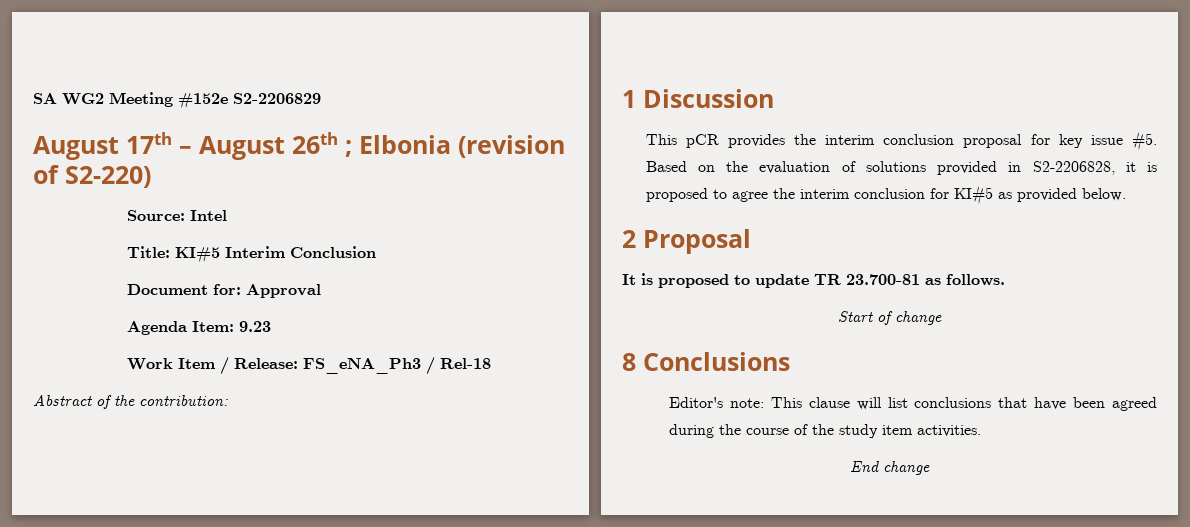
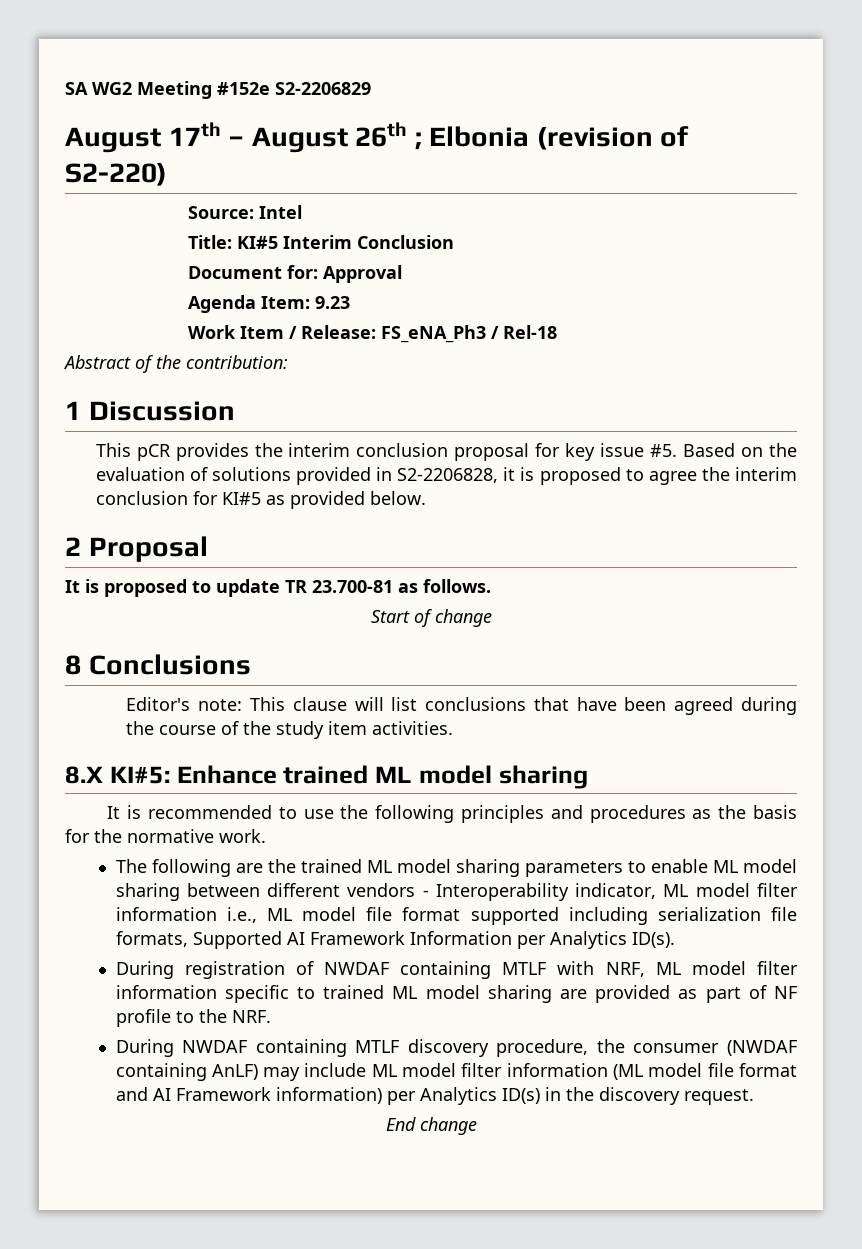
+ 8.X KI#5: Enhance trained ML model sharing
+ It is recommended to use the following principles and procedures as the basis for the normative work.
+ The following are the trained ML model sharing parameters to enable ML model sharing between different vendors - Interoperability indicator, ML model filter information i.e., ML model file format supported including serialization file formats, Supported AI Framework Information per Analytics ID(s).
+ During registration of NWDAF containing MTLF with NRF, ML model filter information specific to trained ML model sharing are provided as part of NF profile to the NRF.
+ During NWDAF containing MTLF discovery procedure, the consumer (NWDAF containing AnLF) may include ML model filter information (ML model file format and AI Framework information) per Analytics ID(s) in the discovery request.

